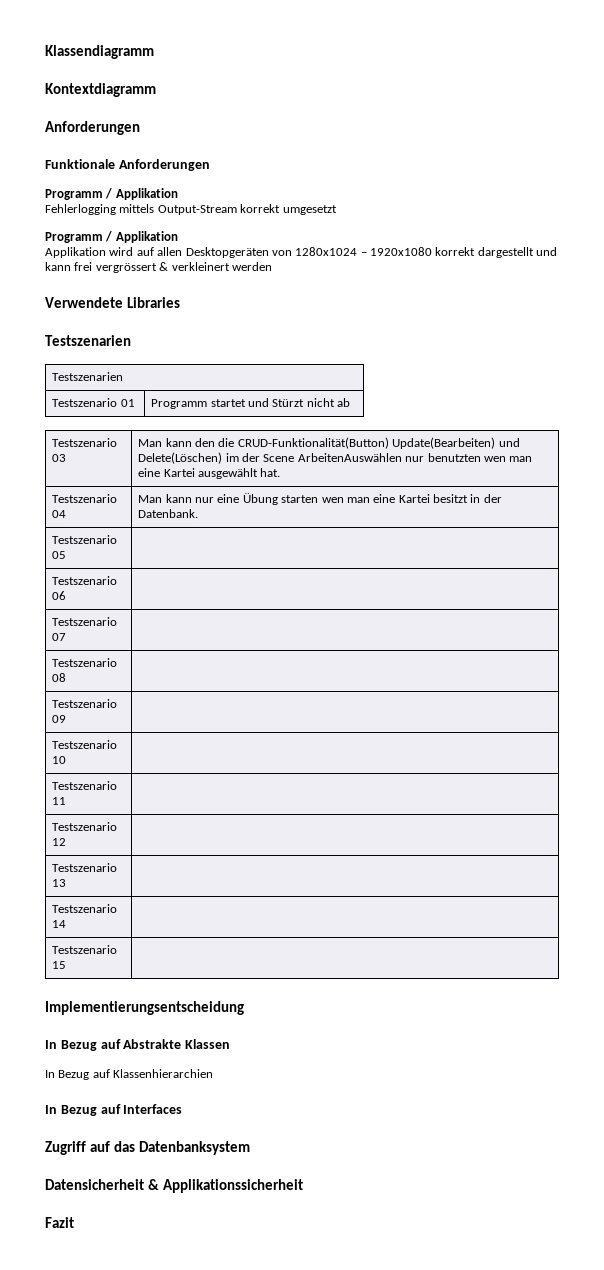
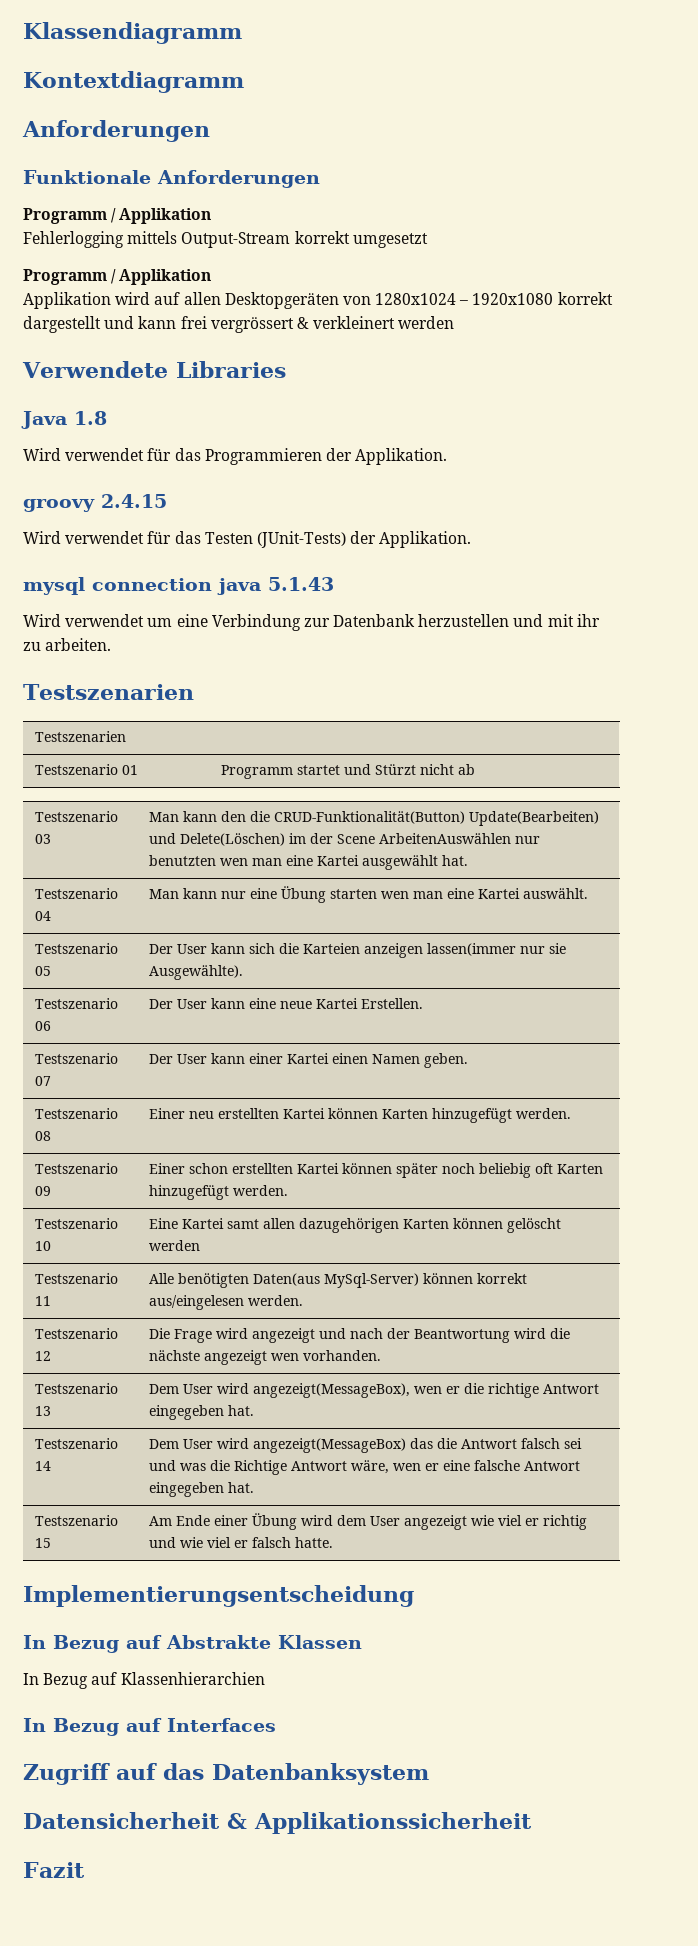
+ Java 1.8
+ Wird verwendet für das Programmieren der Applikation.
+ groovy 2.4.15
+ Wird verwendet für das Testen (JUnit-Tests) der Applikation.
+ mysql connection java 5.1.43
+ Wird verwendet um eine Verbindung zur Datenbank herzustellen und mit ihr zu arbeiten.
- Testszenario 04 | Man kann nur eine Übung starten wen man eine Kartei besitzt in der Datenbank.
- Testszenario 05 |
- Testszenario 06 |
- Testszenario 07 |
- Testszenario 08 |
- Testszenario 09 |
- Testszenario 10 |
- Testszenario 11 |
- Testszenario 12 |
- Testszenario 13 |
- Testszenario 14 |
- Testszenario 15 |
+ Testszenario 04 | Man kann nur eine Übung starten wen man eine Kartei auswählt.
+ Testszenario 05 | Der User kann sich die Karteien anzeigen lassen(immer nur sie Ausgewählte).
+ Testszenario 06 | Der User kann eine neue Kartei Erstellen.
+ Testszenario 07 | Der User kann einer Kartei einen Namen geben.
+ Testszenario 08 | Einer neu erstellten Kartei können Karten hinzugefügt werden.
+ Testszenario 09 | Einer schon erstellten Kartei können später noch beliebig oft Karten hinzugefügt werden.
+ Testszenario 10 | Eine Kartei samt allen dazugehörigen Karten können gelöscht werden
+ Testszenario 11 | Alle benötigten Daten(aus MySql-Server) können korrekt aus/eingelesen werden.
+ Testszenario 12 | Die Frage wird angezeigt und nach der Beantwortung wird die nächste angezeigt wen vorhanden.
+ Testszenario 13 | Dem User wird angezeigt(MessageBox), wen er die richtige Antwort eingegeben hat.
+ Testszenario 14 | Dem User wird angezeigt(MessageBox) das die Antwort falsch sei und was die Richtige Antwort wäre, wen er eine falsche Antwort eingegeben hat.
+ Testszenario 15 | Am Ende einer Übung wird dem User angezeigt wie viel er richtig und wie viel er falsch hatte.

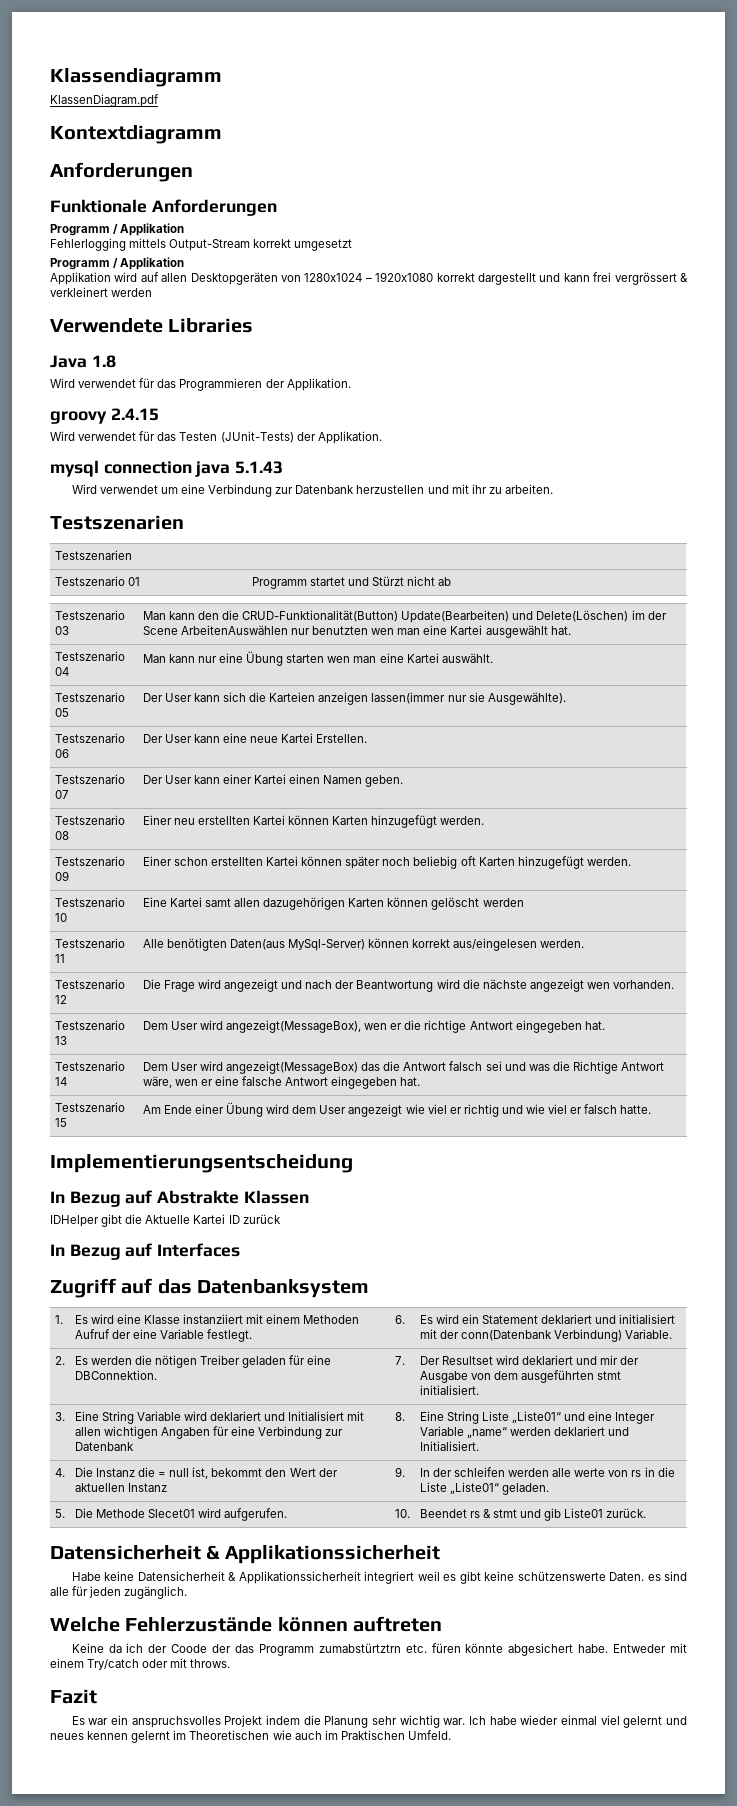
+ KlassenDiagram.pdf
- In Bezug auf Klassenhierarchien
+ IDHelper gibt die Aktuelle Kartei ID zurück
+ 1. | Es wird eine Klasse instanziiert mit einem Methoden Aufruf der eine Variable festlegt. | 6. | Es wird ein Statement deklariert und initialisiert mit der conn(Datenbank Verbindung) Variable.
+ 2. | Es werden die nötigen Treiber geladen für eine DBConnektion. | 7. | Der Resultset wird deklariert und mir der Ausgabe von dem ausgeführten stmt initialisiert.
+ 3. | Eine String Variable wird deklariert und Initialisiert mit allen wichtigen Angaben für eine Verbindung zur Datenbank | 8. | Eine String Liste „Liste01“ und eine Integer Variable „name“ werden deklariert und Initialisiert.
+ 4. | Die Instanz die = null ist, bekommt den Wert der aktuellen Instanz | 9. | In der schleifen werden alle werte von rs in die Liste „Liste01“ geladen.
+ 5. | Die Methode Slecet01 wird aufgerufen. | 10. | Beendet rs & stmt und gib Liste01 zurück.
  Datensicherheit & Applikationssicherheit
+ Habe keine Datensicherheit & Applikationssicherheit integriert weil es gibt keine schützenswerte Daten. es sind alle für jeden zugänglich.
+ Welche Fehlerzustände können auftreten
+ Keine da ich der Coode der das Programm zumabstürtztrn etc. füren könnte abgesichert habe. Entweder mit einem Try/catch oder mit throws.
  Fazit
+ Es war ein anspruchsvolles Projekt indem die Planung sehr wichtig war. Ich habe wieder einmal viel gelernt und neues kennen gelernt im Theoretischen wie auch im Praktischen Umfeld.

